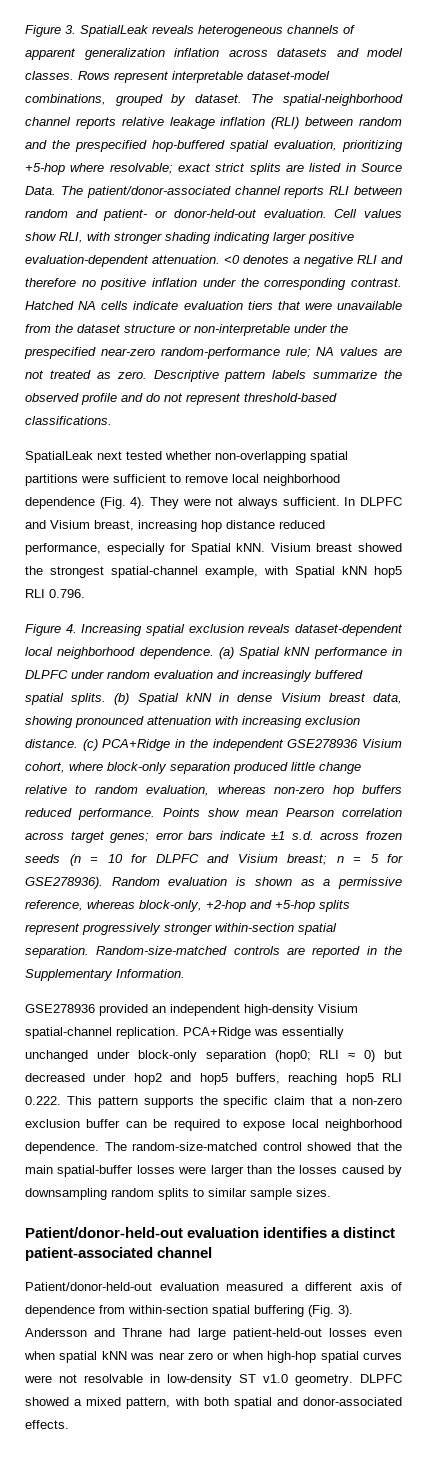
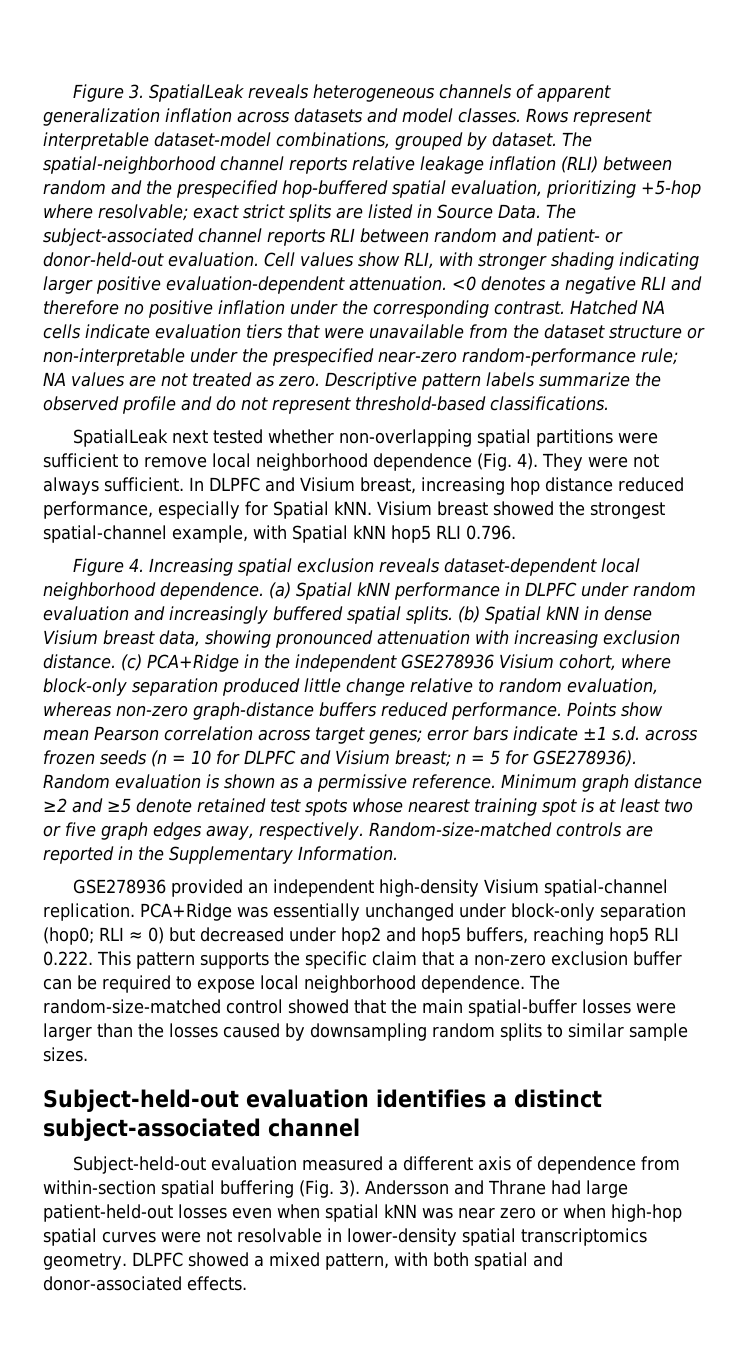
- The patient/donor-associated channel reports RLI between random and patient- or donor-held-out evaluation.
+ The subject-associated channel reports RLI between random and patient- or donor-held-out evaluation.
- (c) PCA+Ridge in the independent GSE278936 Visium cohort, where block-only separation produced little change relative to random evaluation, whereas non-zero hop buffers reduced performance.
+ (c) PCA+Ridge in the independent GSE278936 Visium cohort, where block-only separation produced little change relative to random evaluation, whereas non-zero graph-distance buffers reduced performance.
- Random evaluation is shown as a permissive reference, whereas block-only, +2-hop and +5-hop splits represent progressively stronger within-section spatial separation.
+ Random evaluation is shown as a permissive reference. Minimum graph distance ≥2 and ≥5 denote retained test spots whose nearest training spot is at least two or five graph edges away, respectively.
- Patient/donor-held-out evaluation identifies a distinct patient-associated channel
+ Subject-held-out evaluation identifies a distinct subject-associated channel
- Patient/donor-held-out evaluation measured a different axis of dependence from within-section spatial buffering (Fig. 3).
+ Subject-held-out evaluation measured a different axis of dependence from within-section spatial buffering (Fig. 3).
- Andersson and Thrane had large patient-held-out losses even when spatial kNN was near zero or when high-hop spatial curves were not resolvable in low-density ST v1.0 geometry.
+ Andersson and Thrane had large patient-held-out losses even when spatial kNN was near zero or when high-hop spatial curves were not resolvable in lower-density spatial transcriptomics geometry.

